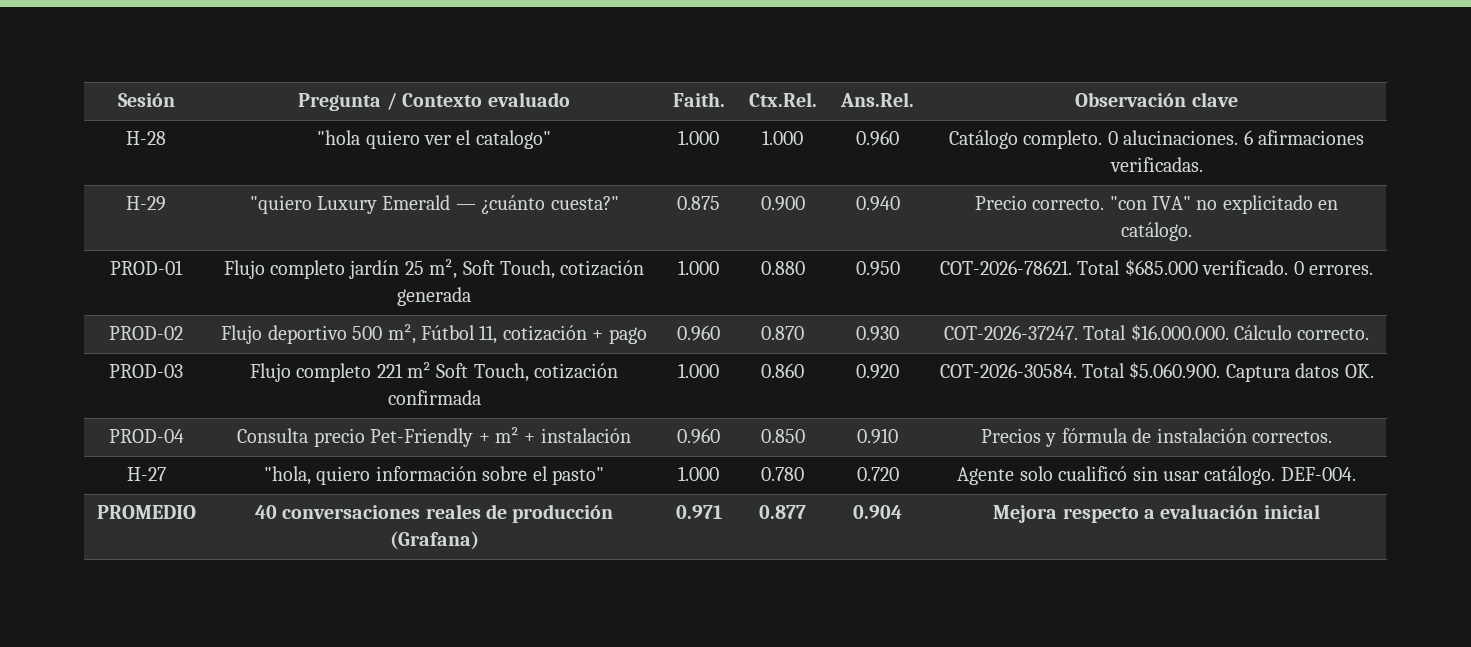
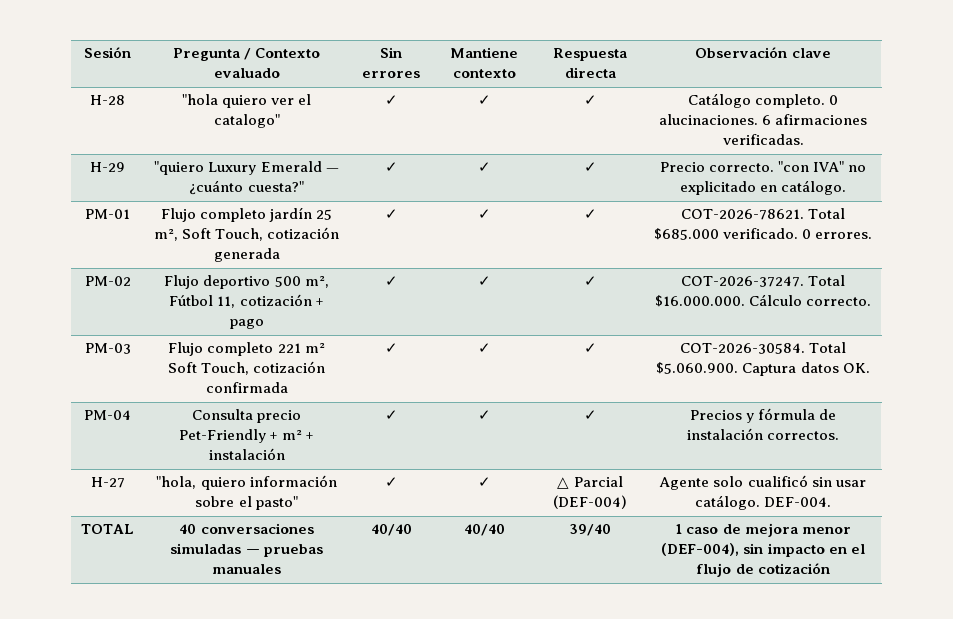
- Sesión | Pregunta / Contexto evaluado | Faith. | Ctx.Rel. | Ans.Rel. | Observación clave
+ Sesión | Pregunta / Contexto evaluado | Sin errores | Mantiene contexto | Respuesta directa | Observación clave
- H-28 | "hola quiero ver el catalogo" | 1.000 | 1.000 | 0.960 | Catálogo completo. 0 alucinaciones. 6 afirmaciones verificadas.
+ H-28 | "hola quiero ver el catalogo" | ✓ | ✓ | ✓ | Catálogo completo. 0 alucinaciones. 6 afirmaciones verificadas.
- H-29 | "quiero Luxury Emerald — ¿cuánto cuesta?" | 0.875 | 0.900 | 0.940 | Precio correcto. "con IVA" no explicitado en catálogo.
+ H-29 | "quiero Luxury Emerald — ¿cuánto cuesta?" | ✓ | ✓ | ✓ | Precio correcto. "con IVA" no explicitado en catálogo.
- PROD-01 | Flujo completo jardín 25 m², Soft Touch, cotización generada | 1.000 | 0.880 | 0.950 | COT-2026-78621. Total $685.000 verificado. 0 errores.
+ PM-01 | Flujo completo jardín 25 m², Soft Touch, cotización generada | ✓ | ✓ | ✓ | COT-2026-78621. Total $685.000 verificado. 0 errores.
- PROD-02 | Flujo deportivo 500 m², Fútbol 11, cotización + pago | 0.960 | 0.870 | 0.930 | COT-2026-37247. Total $16.000.000. Cálculo correcto.
+ PM-02 | Flujo deportivo 500 m², Fútbol 11, cotización + pago | ✓ | ✓ | ✓ | COT-2026-37247. Total $16.000.000. Cálculo correcto.
- PROD-03 | Flujo completo 221 m² Soft Touch, cotización confirmada | 1.000 | 0.860 | 0.920 | COT-2026-30584. Total $5.060.900. Captura datos OK.
+ PM-03 | Flujo completo 221 m² Soft Touch, cotización confirmada | ✓ | ✓ | ✓ | COT-2026-30584. Total $5.060.900. Captura datos OK.
- PROD-04 | Consulta precio Pet-Friendly + m² + instalación | 0.960 | 0.850 | 0.910 | Precios y fórmula de instalación correctos.
+ PM-04 | Consulta precio Pet-Friendly + m² + instalación | ✓ | ✓ | ✓ | Precios y fórmula de instalación correctos.
- H-27 | "hola, quiero información sobre el pasto" | 1.000 | 0.780 | 0.720 | Agente solo cualificó sin usar catálogo. DEF-004.
+ H-27 | "hola, quiero información sobre el pasto" | ✓ | ✓ | △ Parcial (DEF-004) | Agente solo cualificó sin usar catálogo. DEF-004.
- PROMEDIO | 40 conversaciones reales de producción (Grafana) | 0.971 | 0.877 | 0.904 | Mejora respecto a evaluación inicial
+ TOTAL | 40 conversaciones simuladas — pruebas manuales | 40/40 | 40/40 | 39/40 | 1 caso de mejora menor (DEF-004), sin impacto en el flujo de cotización

